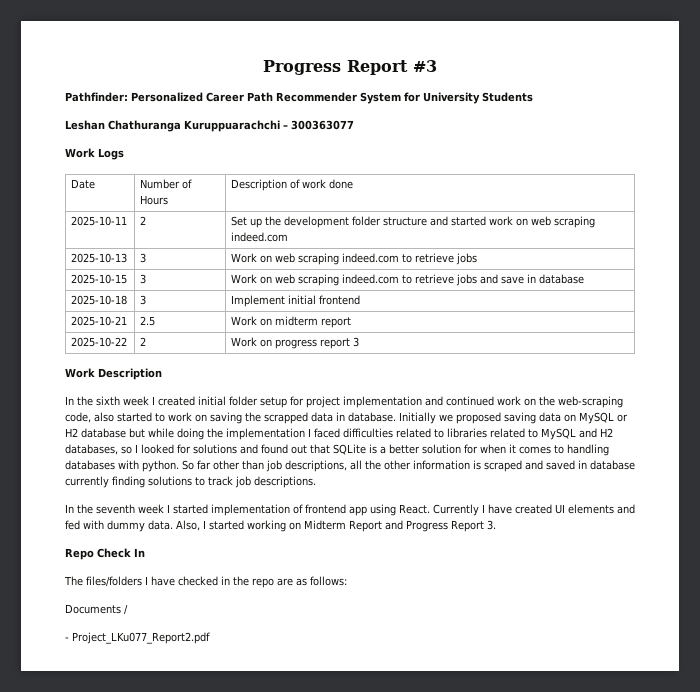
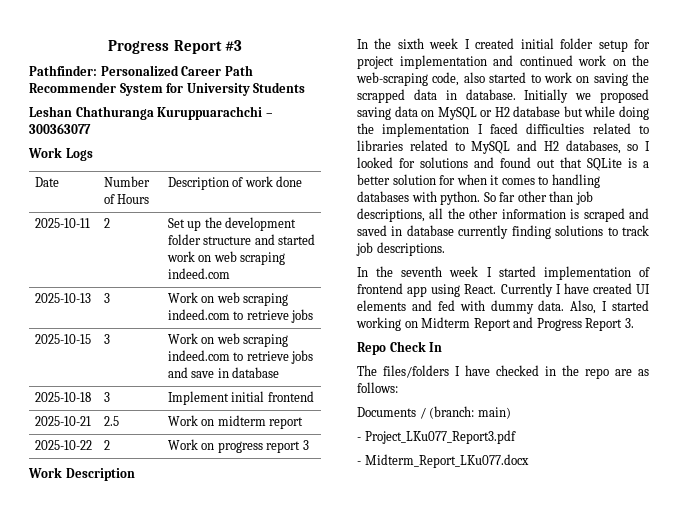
- Documents /
- - Project_LKu077_Report2.pdf
+ Documents / (branch: main)
+ - Project_LKu077_Report3.pdf
+ - Midterm_Report_LKu077.docx

